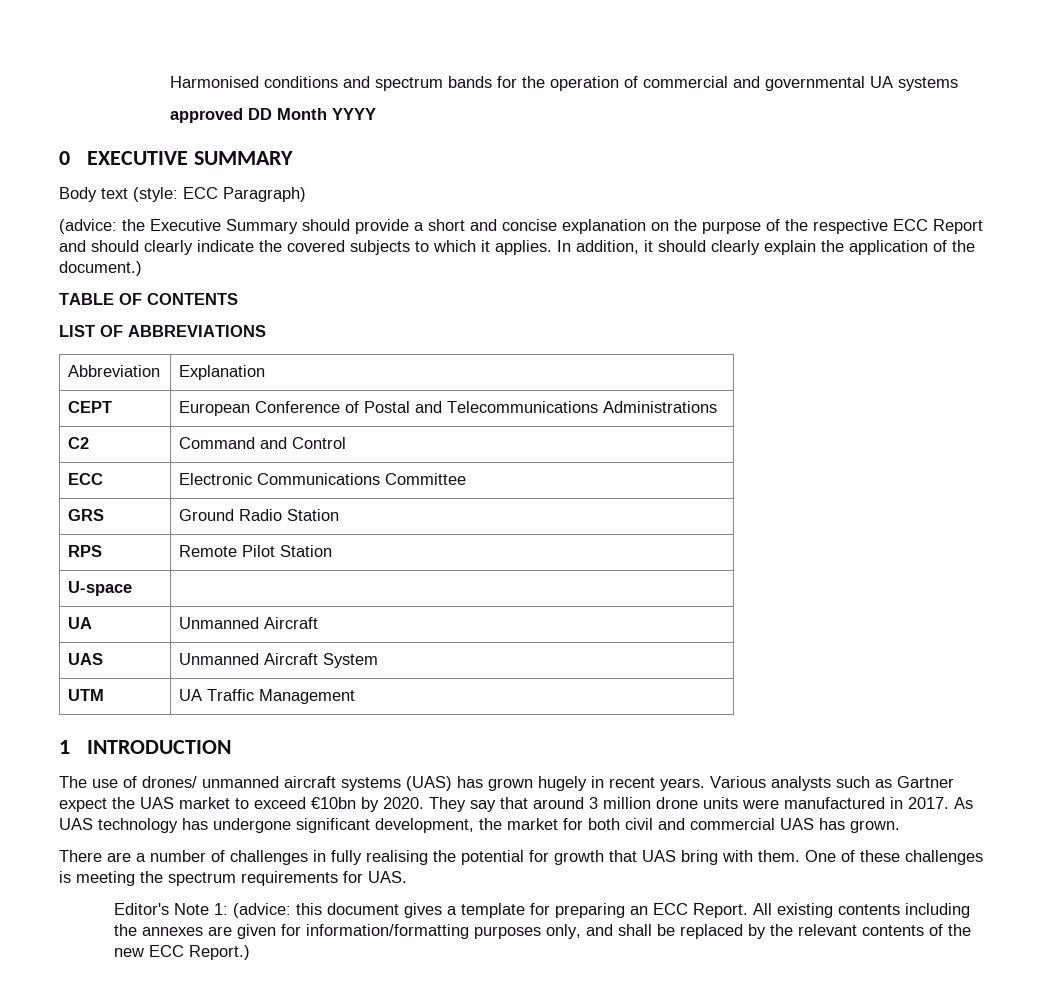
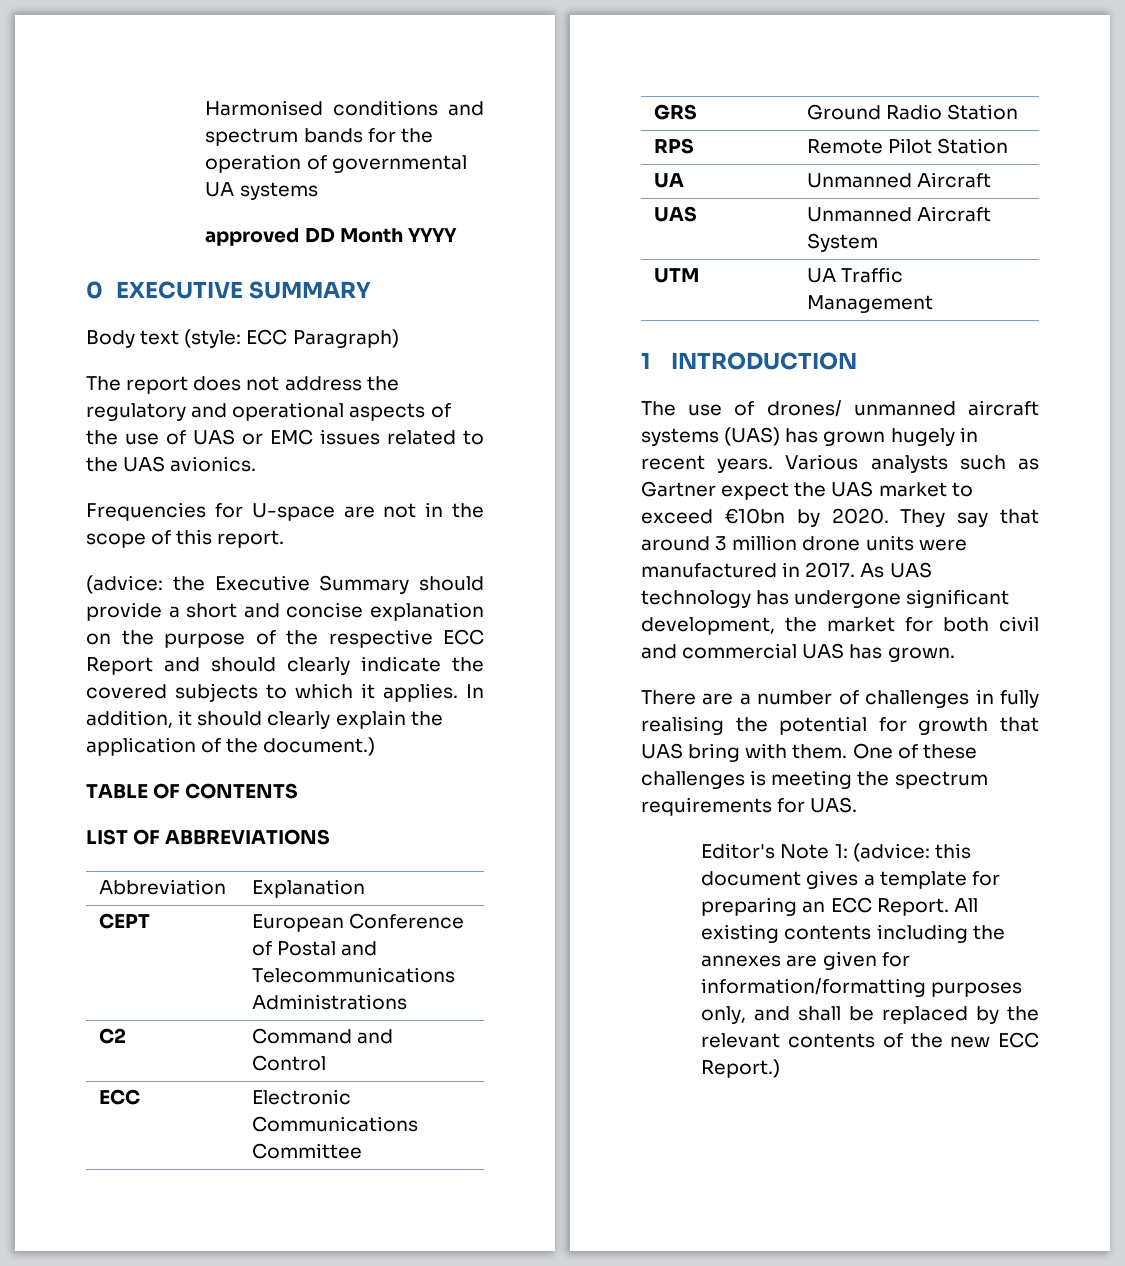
- Harmonised conditions and spectrum bands for the operation of commercial and governmental UA systems
+ Harmonised conditions and spectrum bands for the operation of governmental UA systems
+ The report does not address the regulatory and operational aspects of the use of UAS or EMC issues related to the UAS avionics.
+ Frequencies for U-space are not in the scope of this report.
- U-space |

